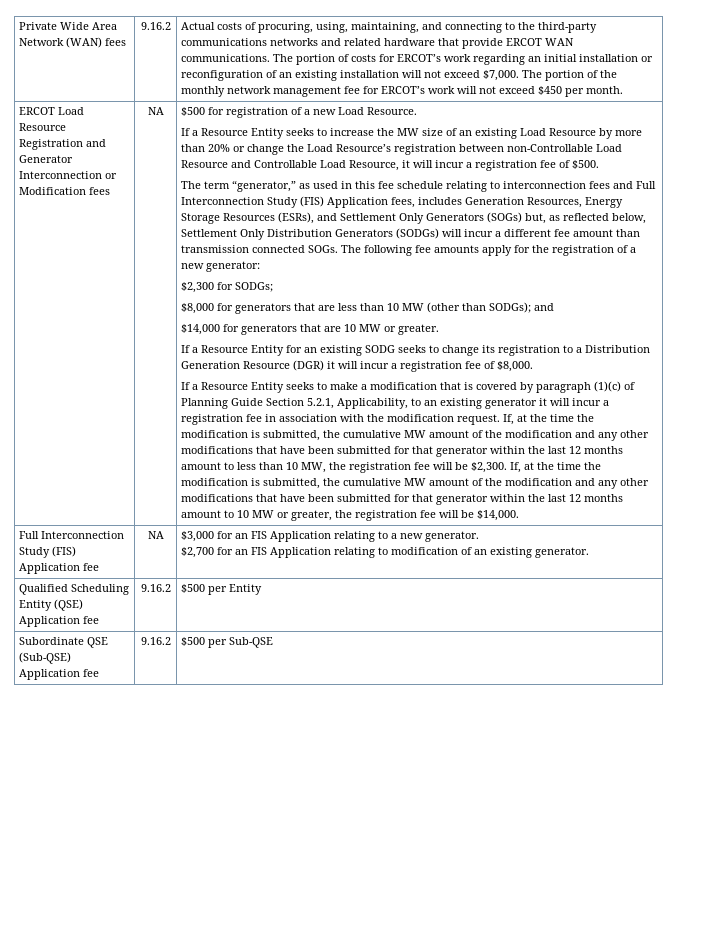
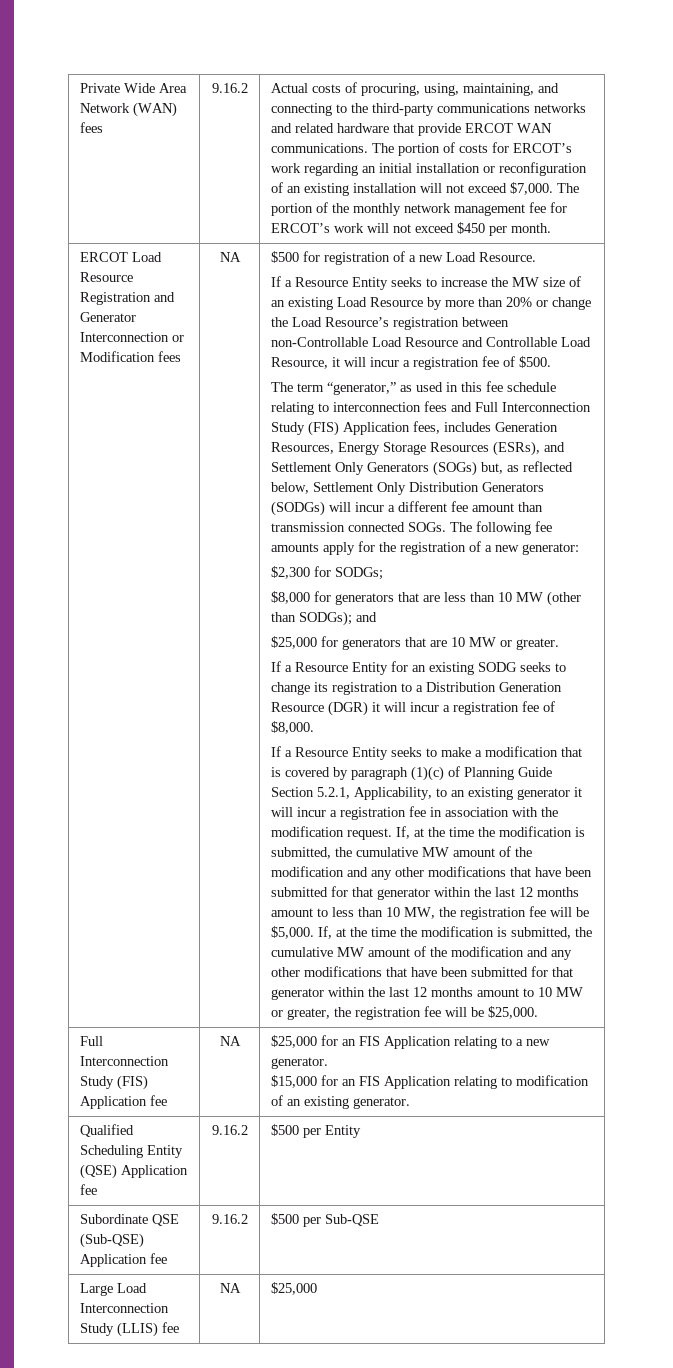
- $14,000 for generators that are 10 MW or greater.
+ $25,000 for generators that are 10 MW or greater.
- If, at the time the modification is submitted, the cumulative MW amount of the modification and any other modifications that have been submitted for that generator within the last 12 months amount to less than 10 MW, the registration fee will be $2,300.
+ If, at the time the modification is submitted, the cumulative MW amount of the modification and any other modifications that have been submitted for that generator within the last 12 months amount to less than 10 MW, the registration fee will be $5,000.
- If, at the time the modification is submitted, the cumulative MW amount of the modification and any other modifications that have been submitted for that generator within the last 12 months amount to 10 MW or greater, the registration fee will be $14,000.
+ If, at the time the modification is submitted, the cumulative MW amount of the modification and any other modifications that have been submitted for that generator within the last 12 months amount to 10 MW or greater, the registration fee will be $25,000.
- Full Interconnection Study (FIS) Application fee | NA | $3,000 for an FIS Application relating to a new generator.
- $2,700 for an FIS Application relating to modification of an existing generator.
+ Full Interconnection Study (FIS) Application fee | NA | $25,000 for an FIS Application relating to a new generator.
+ $15,000 for an FIS Application relating to modification of an existing generator.
+ Large Load Interconnection Study (LLIS) fee | NA | $25,000

